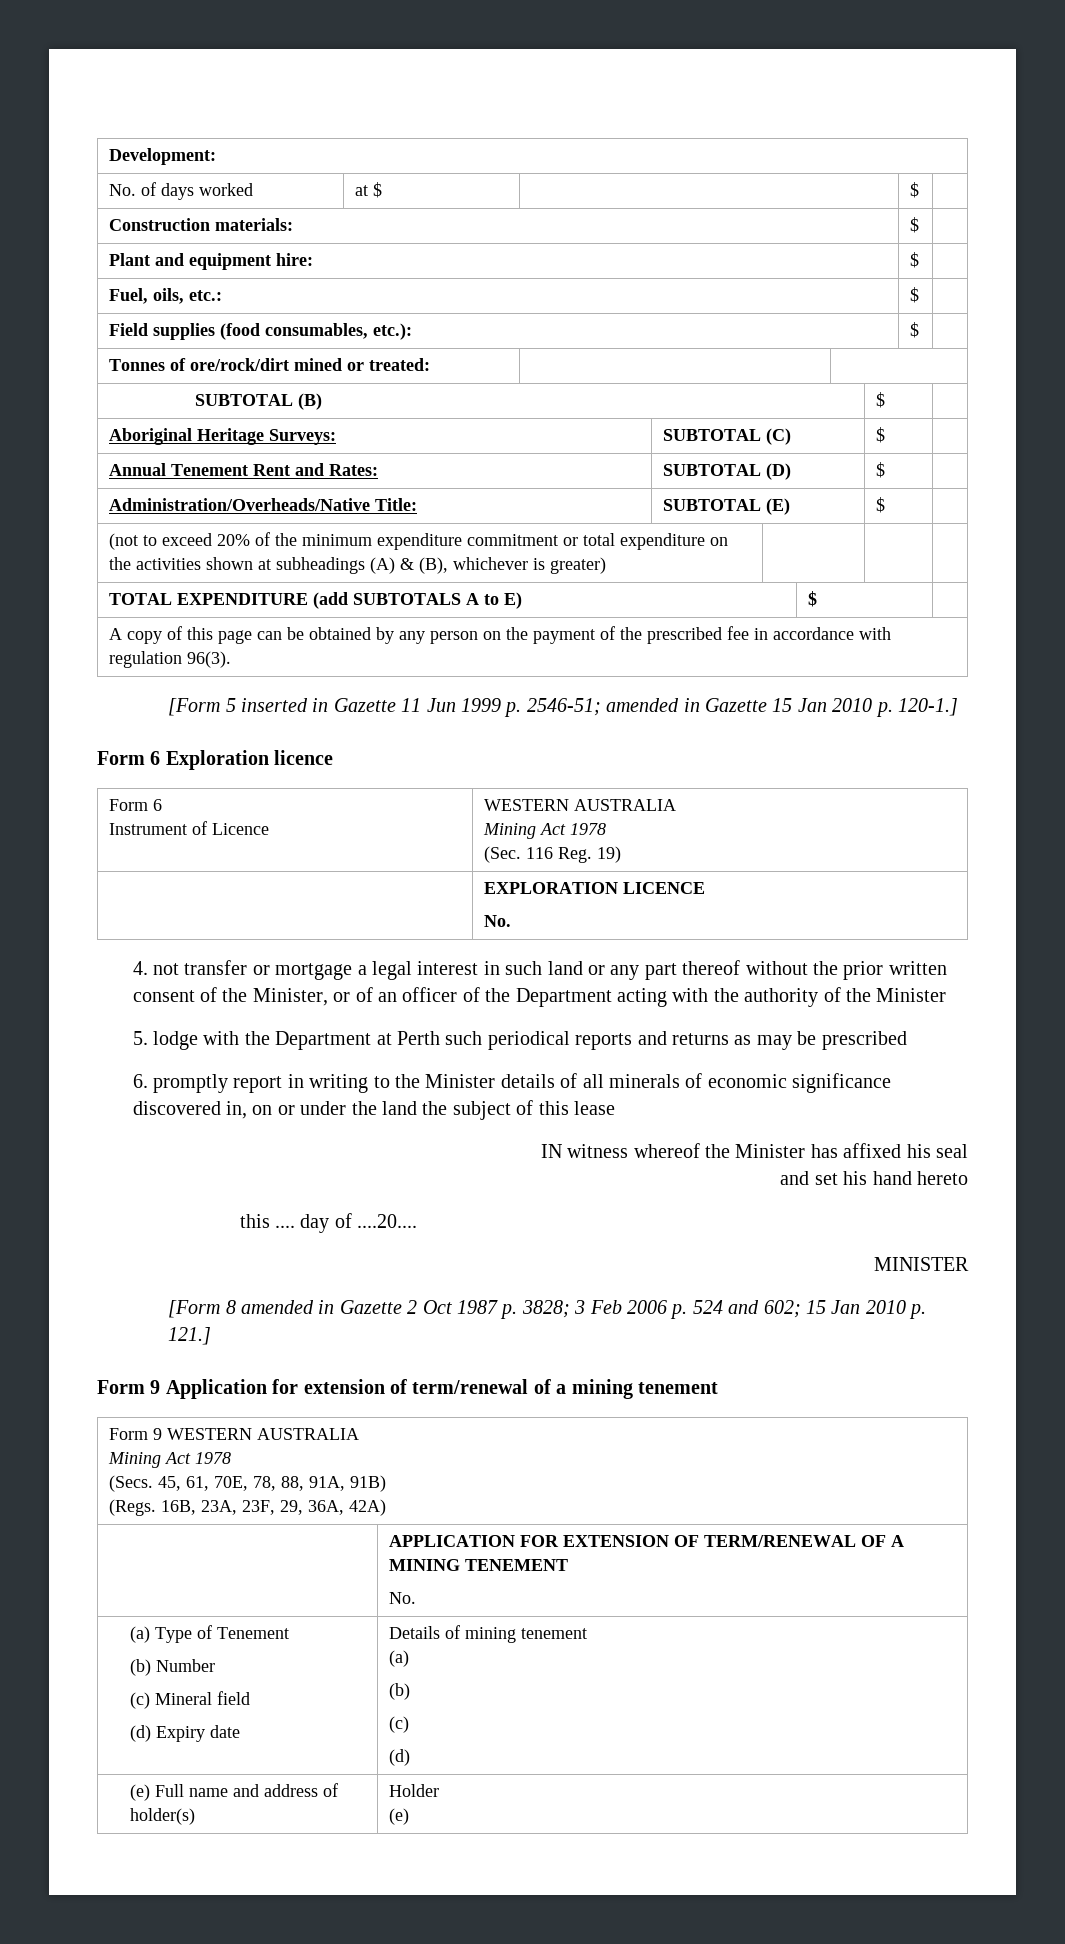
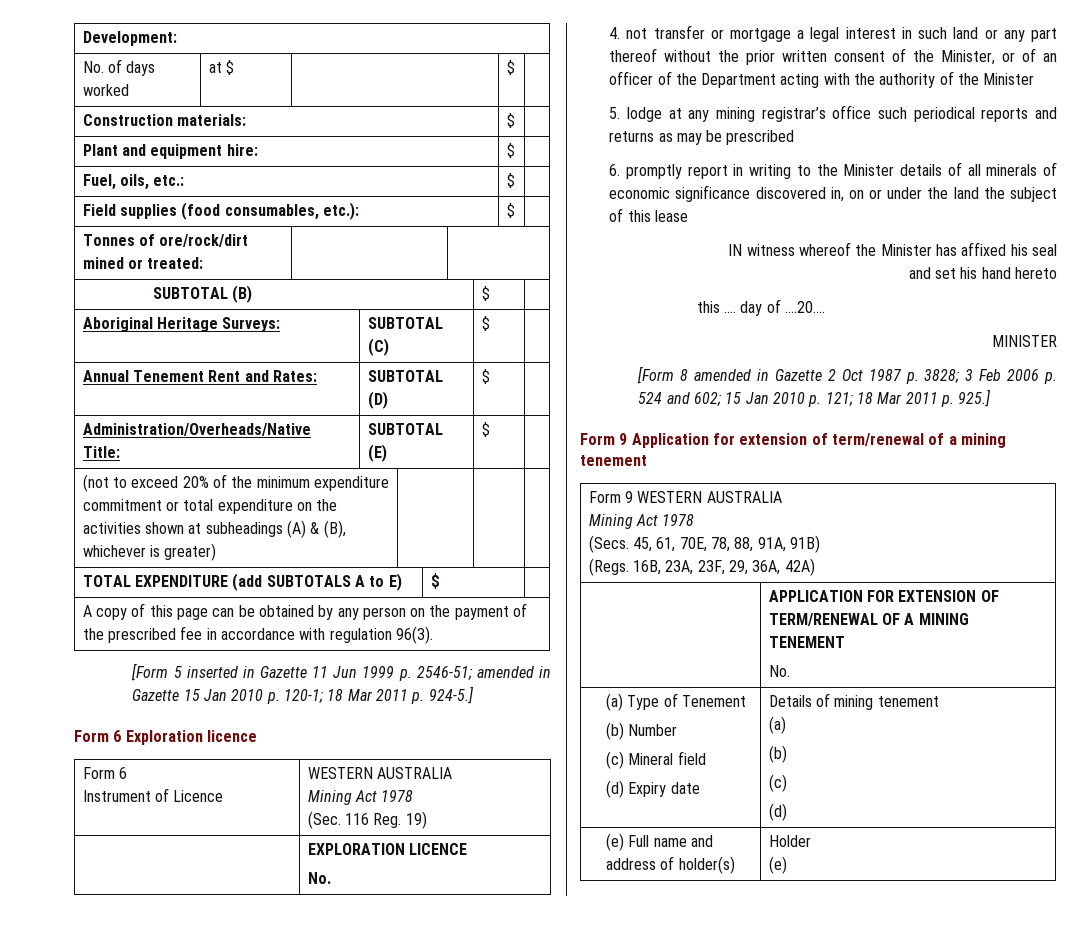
- [Form 5 inserted in Gazette 11 Jun 1999 p. 2546-51; amended in Gazette 15 Jan 2010 p. 120-1.]
+ [Form 5 inserted in Gazette 11 Jun 1999 p. 2546-51; amended in Gazette 15 Jan 2010 p. 120-1; 18 Mar 2011 p. 924-5.]
- 5. lodge with the Department at Perth such periodical reports and returns as may be prescribed
+ 5. lodge at any mining registrar’s office such periodical reports and returns as may be prescribed
- [Form 8 amended in Gazette 2 Oct 1987 p. 3828; 3 Feb 2006 p. 524 and 602; 15 Jan 2010 p. 121.]
+ [Form 8 amended in Gazette 2 Oct 1987 p. 3828; 3 Feb 2006 p. 524 and 602; 15 Jan 2010 p. 121; 18 Mar 2011 p. 925.]

